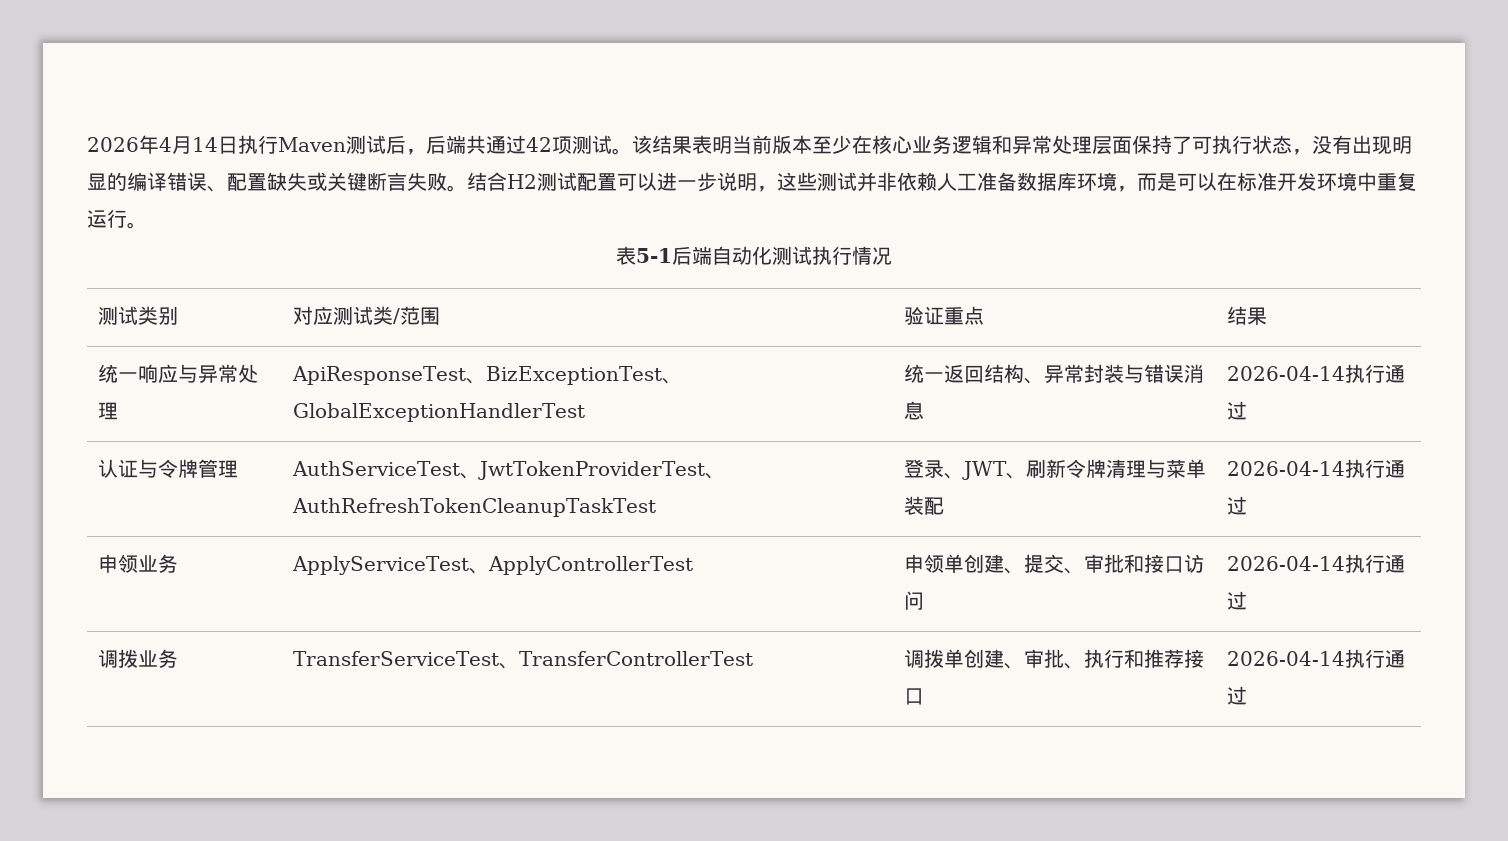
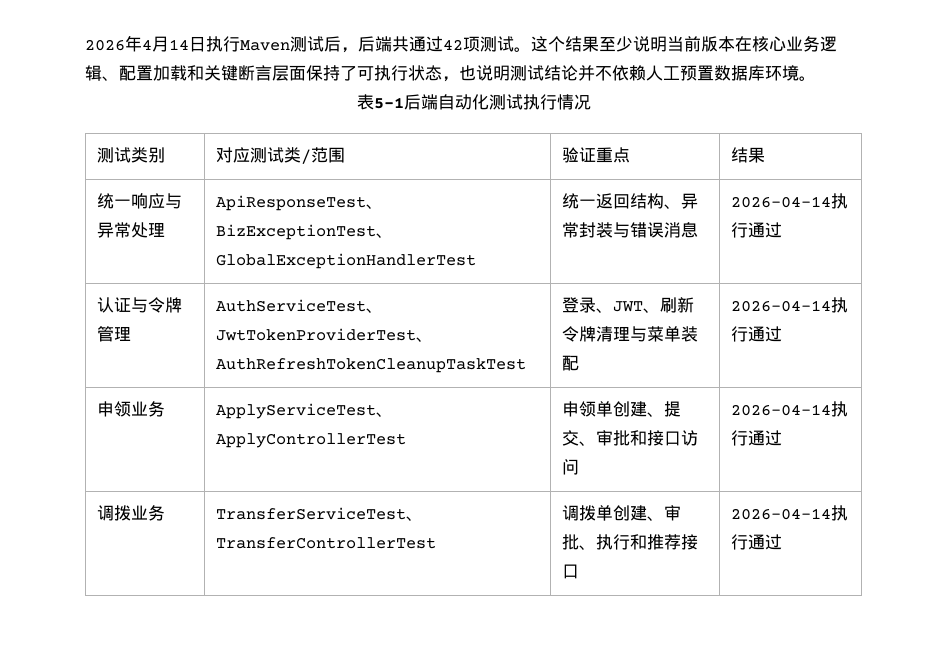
- 该结果表明当前版本至少在核心业务逻辑和异常处理层面保持了可执行状态，没有出现明显的编译错误、配置缺失或关键断言失败。结合H2测试配置可以进一步说明，这些测试并非依赖人工准备数据库环境，而是可以在标准开发环境中重复运行。
+ 这个结果至少说明当前版本在核心业务逻辑、配置加载和关键断言层面保持了可执行状态，也说明测试结论并不依赖人工预置数据库环境。

